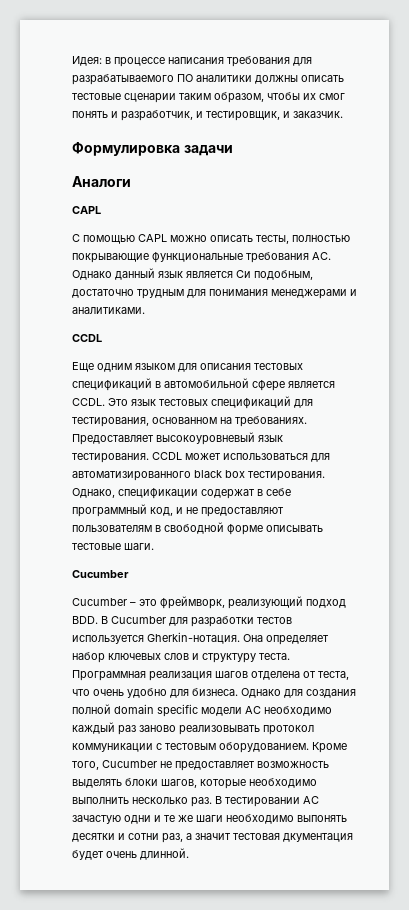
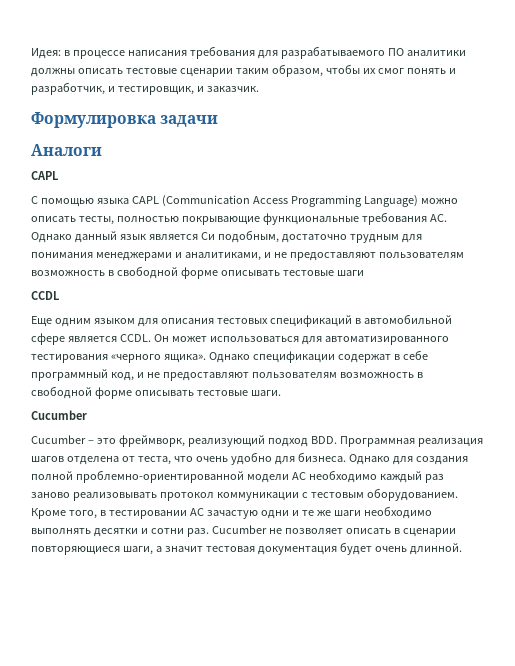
- С помощью CAPL можно описать тесты, полностью покрывающие функциональные требования АС. Однако данный язык является Си подобным, достаточно трудным для понимания менеджерами и аналитиками.
+ С помощью языка CAPL (Communication Access Programming Language) можно описать тесты, полностью покрывающие функциональные требования АС. Однако данный язык является Си подобным, достаточно трудным для понимания менеджерами и аналитиками, и не предоставляют пользователям возможность в свободной форме описывать тестовые шаги
- Это язык тестовых спецификаций для тестирования, основанном на требованиях. Предоставляет высокоуровневый язык тестирования. CCDL может использоваться для автоматизированного black box тестирования. Однако, спецификации содержат в себе программный код, и не предоставляют пользователям в свободной форме описывать тестовые шаги.
+ Он может использоваться для автоматизированного тестирования «черного ящика». Однако спецификации содержат в себе программный код, и не предоставляют пользователям возможность в свободной форме описывать тестовые шаги.
- Cucumber – это фреймворк, реализующий подход BDD. В Cucumber для разработки тестов используется Gherkin-нотация. Она определяет набор ключевых слов и структуру теста. Программная реализация шагов отделена от теста, что очень удобно для бизнеса.
+ Cucumber – это фреймворк, реализующий подход BDD. Программная реализация шагов отделена от теста, что очень удобно для бизнеса.
- Однако для создания полной domain specific модели АС необходимо каждый раз заново реализовывать протокол коммуникации с тестовым оборудованием.
+ Однако для создания полной проблемно-ориентированной модели АС необходимо каждый раз заново реализовывать протокол коммуникации с тестовым оборудованием.
- Кроме того, Cucumber не предоставляет возможность выделять блоки шагов, которые необходимо выполнить несколько раз. В тестировании АС зачастую одни и те же шаги необходимо выпонять десятки и сотни раз, а значит тестовая дкументация будет очень длинной.
+ Кроме того, в тестировании АС зачастую одни и те же шаги необходимо выполнять десятки и сотни раз. Cucumber не позволяет описать в сценарии повторяющиеся шаги, а значит тестовая документация будет очень длинной.

